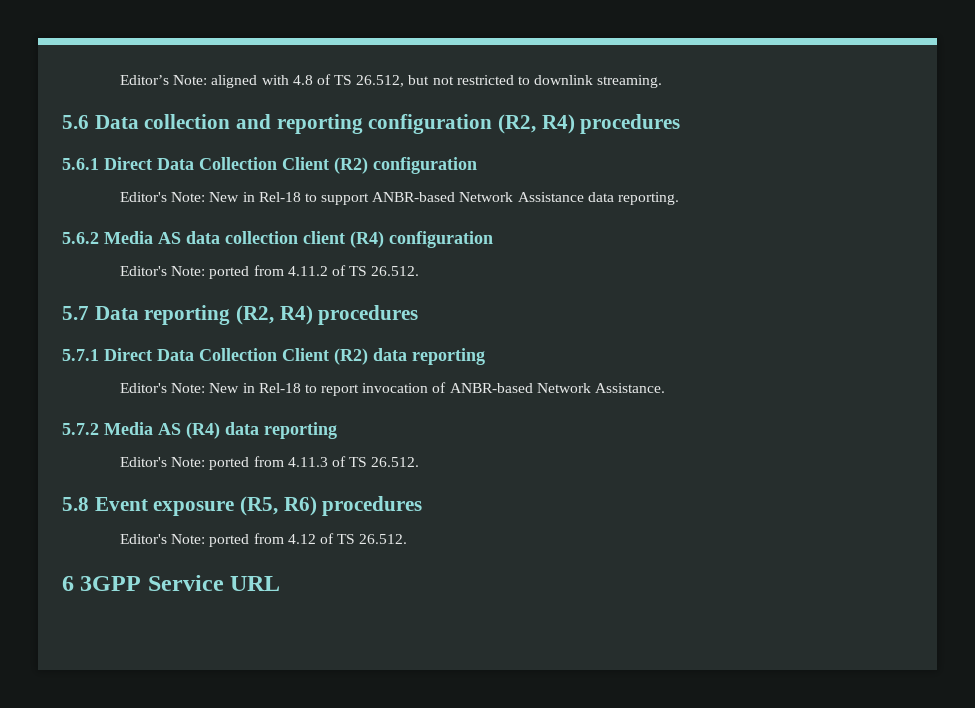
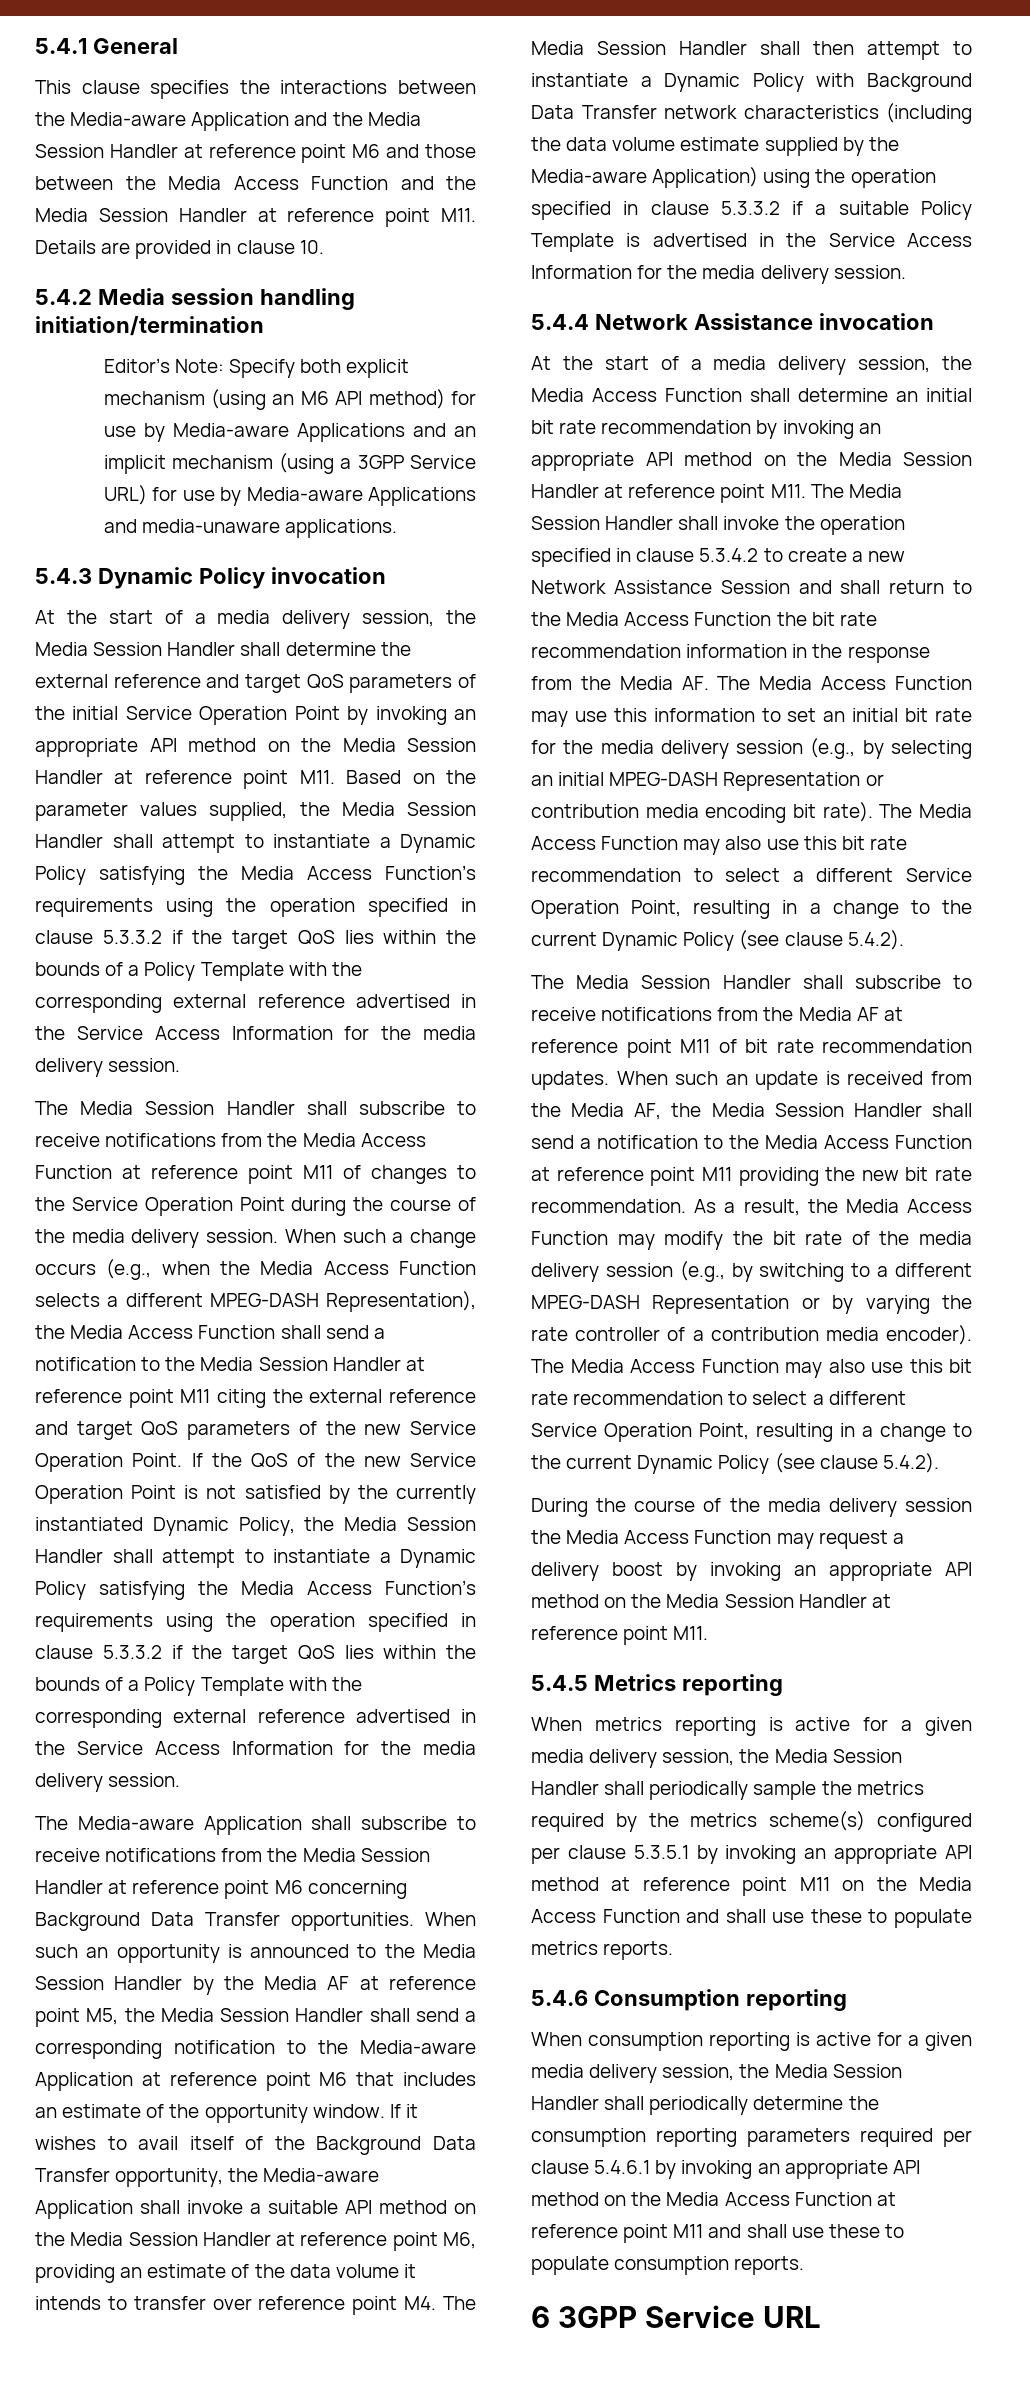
- Editor’s Note: aligned with 4.8 of TS 26.512, but not restricted to downlink streaming.
- 5.6 Data collection and reporting configuration (R2, R4) procedures
- 5.6.1 Direct Data Collection Client (R2) configuration
- Editor's Note: New in Rel-18 to support ANBR-based Network Assistance data reporting.
- 5.6.2 Media AS data collection client (R4) configuration
- Editor's Note: ported from 4.11.2 of TS 26.512.
- 5.7 Data reporting (R2, R4) procedures
- 5.7.1 Direct Data Collection Client (R2) data reporting
- Editor's Note: New in Rel-18 to report invocation of ANBR-based Network Assistance.
- 5.7.2 Media AS (R4) data reporting
- Editor's Note: ported from 4.11.3 of TS 26.512.
- 5.8 Event exposure (R5, R6) procedures
- Editor's Note: ported from 4.12 of TS 26.512.
+ 5.4.1 General
+ This clause specifies the interactions between the Media-aware Application and the Media Session Handler at reference point M6 and those between the Media Access Function and the Media Session Handler at reference point M11. Details are provided in clause 10.
+ 5.4.2 Media session handling initiation/termination
+ Editor’s Note: Specify both explicit mechanism (using an M6 API method) for use by Media-aware Applications and an implicit mechanism (using a 3GPP Service URL) for use by Media-aware Applications and media-unaware applications.
+ 5.4.3 Dynamic Policy invocation
+ At the start of a media delivery session, the Media Session Handler shall determine the external reference and target QoS parameters of the initial Service Operation Point by invoking an appropriate API method on the Media Session Handler at reference point M11. Based on the parameter values supplied, the Media Session Handler shall attempt to instantiate a Dynamic Policy satisfying the Media Access Function’s requirements using the operation specified in clause 5.3.3.2 if the target QoS lies within the bounds of a Policy Template with the corresponding external reference advertised in the Service Access Information for the media delivery session.
+ The Media Session Handler shall subscribe to receive notifications from the Media Access Function at reference point M11 of changes to the Service Operation Point during the course of the media delivery session. When such a change occurs (e.g., when the Media Access Function selects a different MPEG-DASH Representation), the Media Access Function shall send a notification to the Media Session Handler at reference point M11 citing the external reference and target QoS parameters of the new Service Operation Point. If the QoS of the new Service Operation Point is not satisfied by the currently instantiated Dynamic Policy, the Media Session Handler shall attempt to instantiate a Dynamic Policy satisfying the Media Access Function’s requirements using the operation specified in clause 5.3.3.2 if the target QoS lies within the bounds of a Policy Template with the corresponding external reference advertised in the Service Access Information for the media delivery session.
+ The Media-aware Application shall subscribe to receive notifications from the Media Session Handler at reference point M6 concerning Background Data Transfer opportunities. When such an opportunity is announced to the Media Session Handler by the Media AF at reference point M5, the Media Session Handler shall send a corresponding notification to the Media-aware Application at reference point M6 that includes an estimate of the opportunity window. If it wishes to avail itself of the Background Data Transfer opportunity, the Media-aware Application shall invoke a suitable API method on the Media Session Handler at reference point M6, providing an estimate of the data volume it intends to transfer over reference point M4. The Media Session Handler shall then attempt to instantiate a Dynamic Policy with Background Data Transfer network characteristics (including the data volume estimate supplied by the Media-aware Application) using the operation specified in clause 5.3.3.2 if a suitable Policy Template is advertised in the Service Access Information for the media delivery session.
+ 5.4.4 Network Assistance invocation
+ At the start of a media delivery session, the Media Access Function shall determine an initial bit rate recommendation by invoking an appropriate API method on the Media Session Handler at reference point M11. The Media Session Handler shall invoke the operation specified in clause 5.3.4.2 to create a new Network Assistance Session and shall return to the Media Access Function the bit rate recommendation information in the response from the Media AF. The Media Access Function may use this information to set an initial bit rate for the media delivery session (e.g., by selecting an initial MPEG-DASH Representation or contribution media encoding bit rate). The Media Access Function may also use this bit rate recommendation to select a different Service Operation Point, resulting in a change to the current Dynamic Policy (see clause 5.4.2).
+ The Media Session Handler shall subscribe to receive notifications from the Media AF at reference point M11 of bit rate recommendation updates. When such an update is received from the Media AF, the Media Session Handler shall send a notification to the Media Access Function at reference point M11 providing the new bit rate recommendation. As a result, the Media Access Function may modify the bit rate of the media delivery session (e.g., by switching to a different MPEG-DASH Representation or by varying the rate controller of a contribution media encoder). The Media Access Function may also use this bit rate recommendation to select a different Service Operation Point, resulting in a change to the current Dynamic Policy (see clause 5.4.2).
+ During the course of the media delivery session the Media Access Function may request a delivery boost by invoking an appropriate API method on the Media Session Handler at reference point M11.
+ 5.4.5 Metrics reporting
+ When metrics reporting is active for a given media delivery session, the Media Session Handler shall periodically sample the metrics required by the metrics scheme(s) configured per clause 5.3.5.1 by invoking an appropriate API method at reference point M11 on the Media Access Function and shall use these to populate metrics reports.
+ 5.4.6 Consumption reporting
+ When consumption reporting is active for a given media delivery session, the Media Session Handler shall periodically determine the consumption reporting parameters required per clause 5.4.6.1 by invoking an appropriate API method on the Media Access Function at reference point M11 and shall use these to populate consumption reports.

